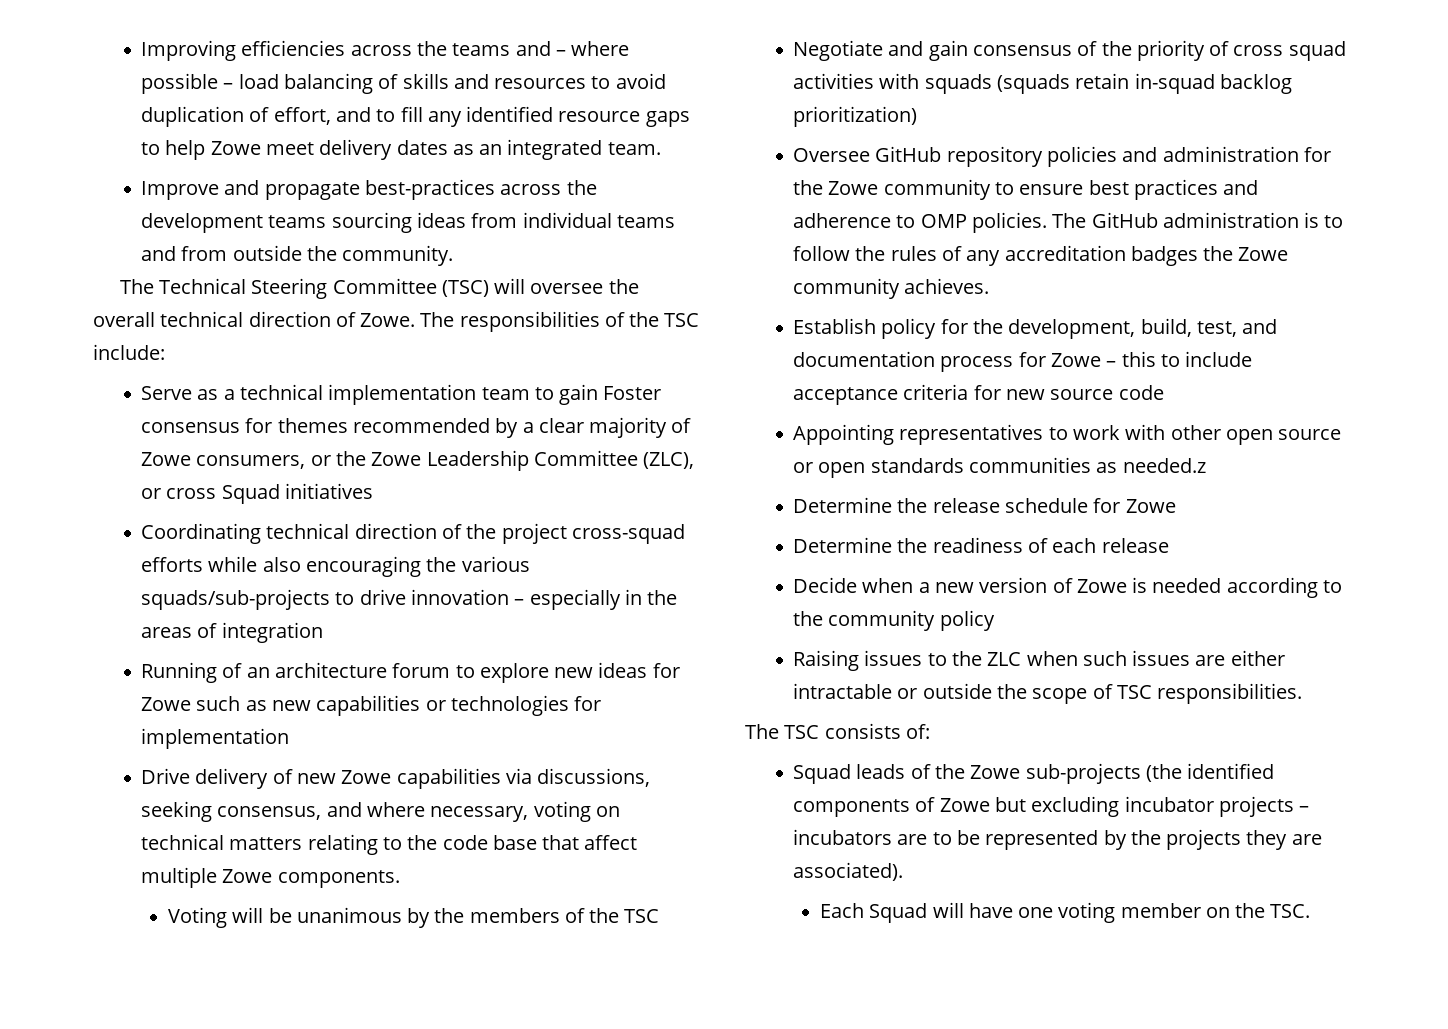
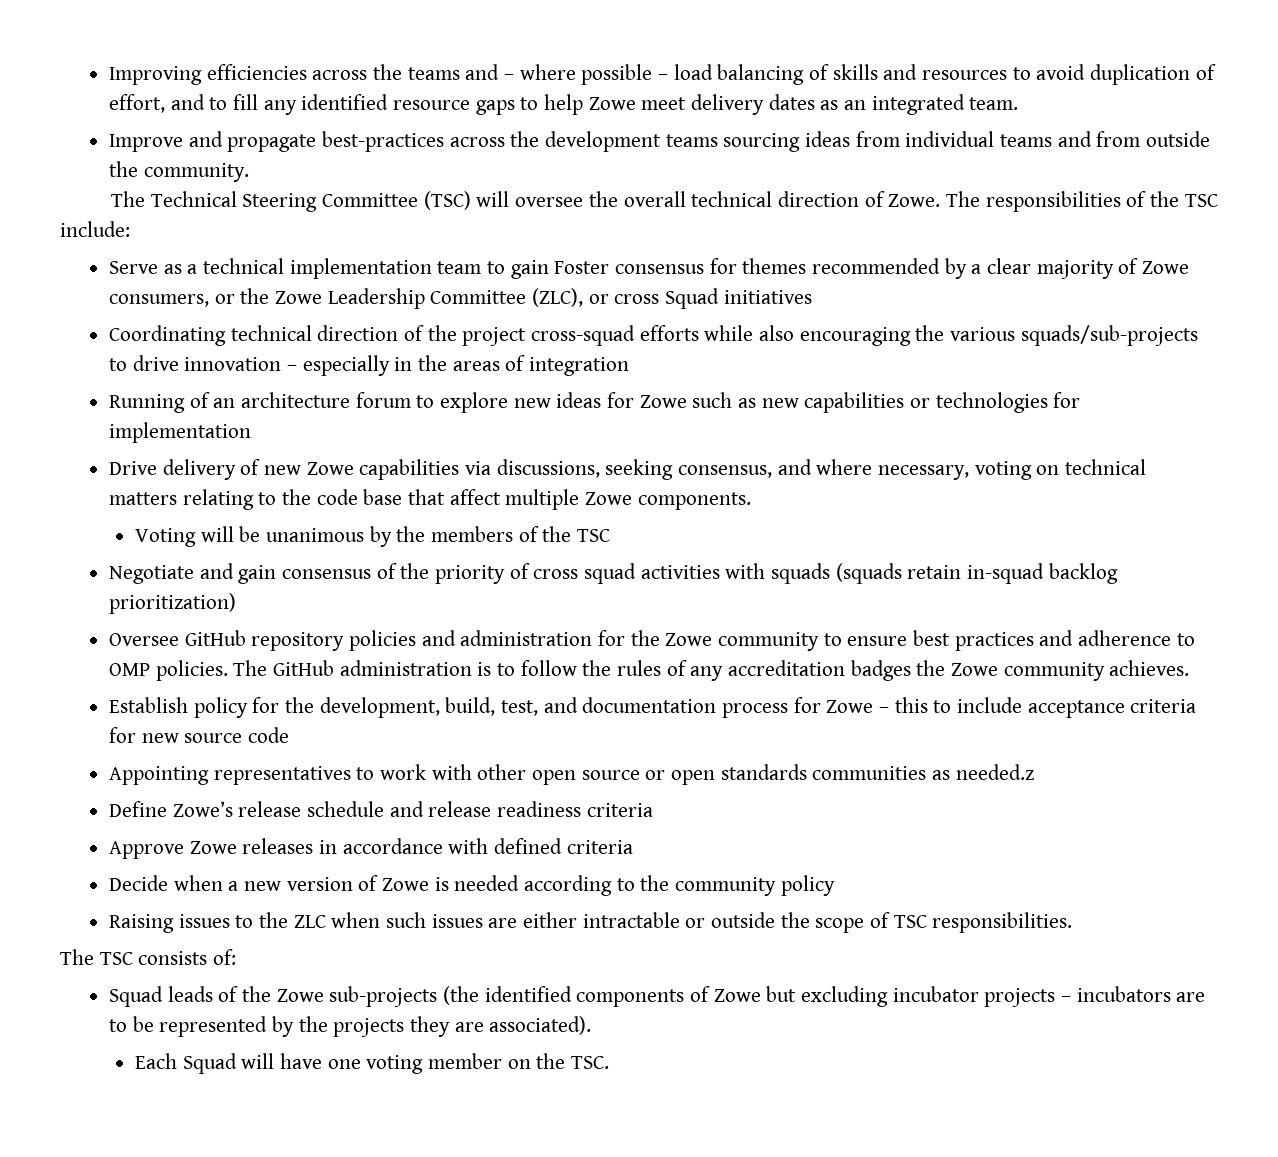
- Determine the release schedule for Zowe
- Determine the readiness of each release
+ Define Zowe’s release schedule and release readiness criteria
+ Approve Zowe releases in accordance with defined criteria

